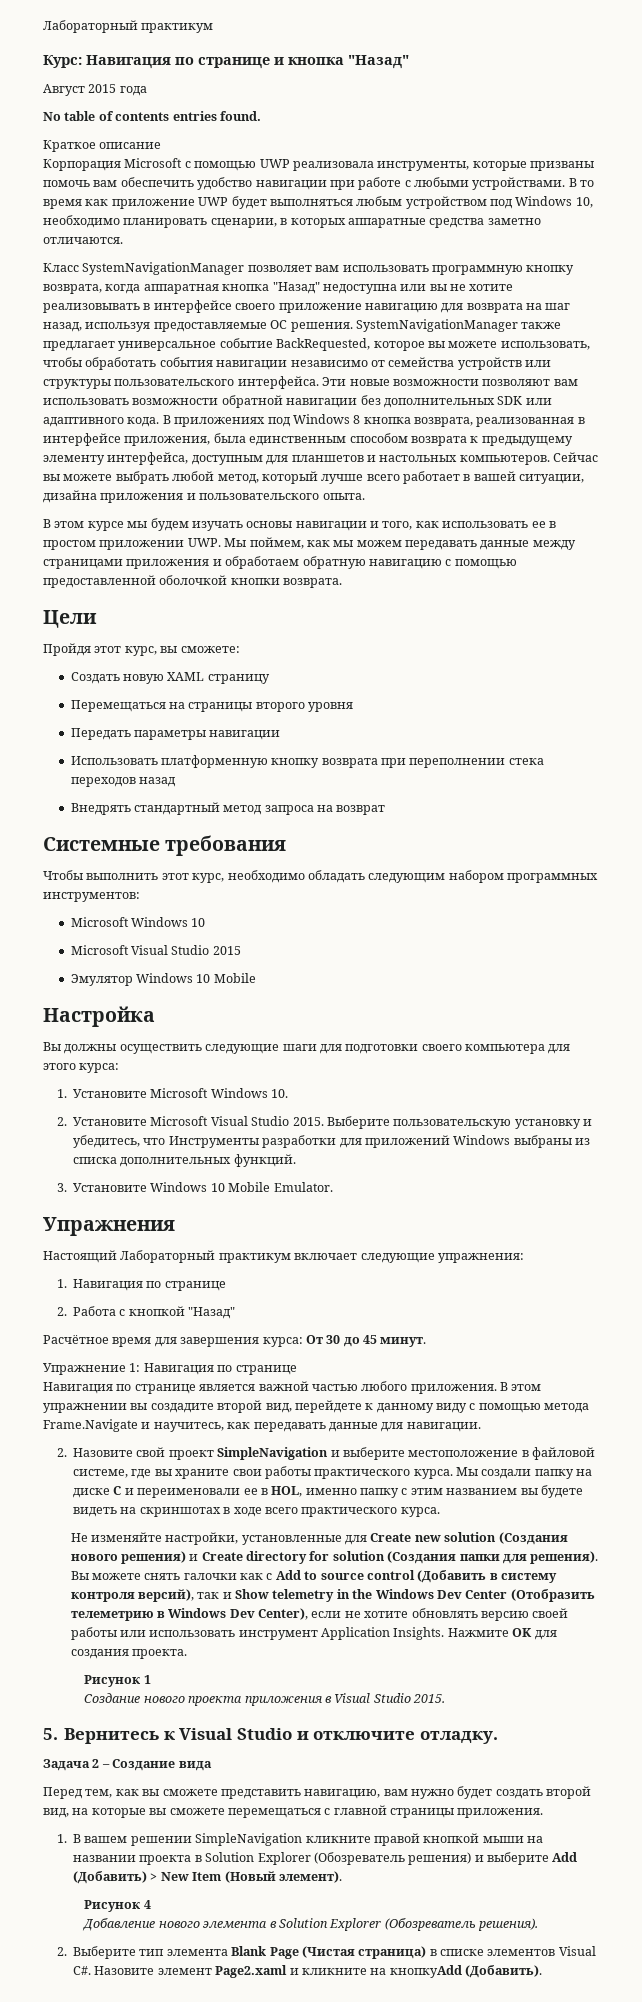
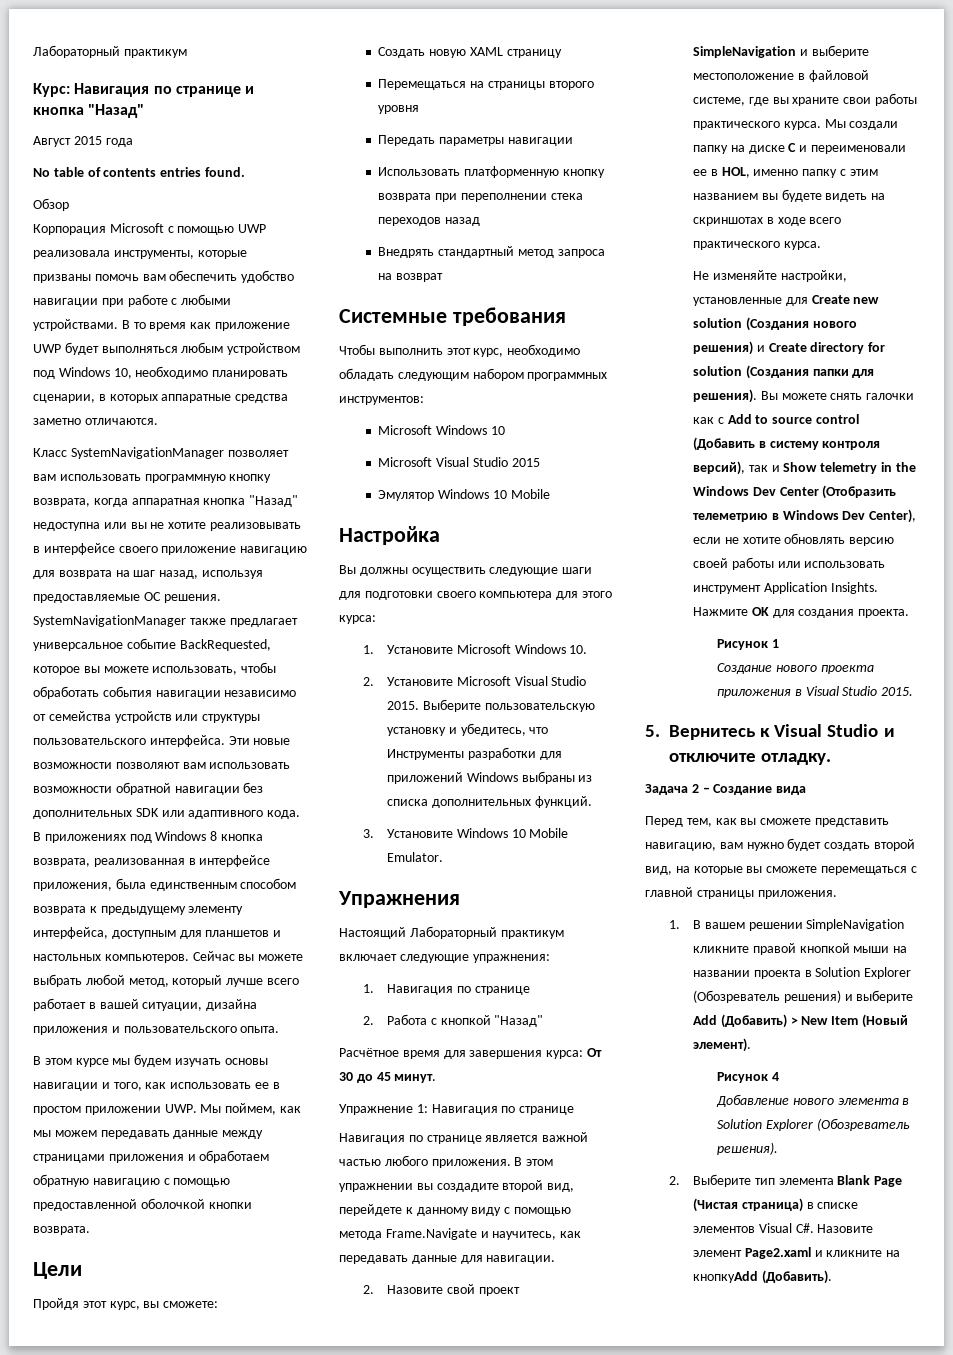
- Краткое описание
+ Обзор

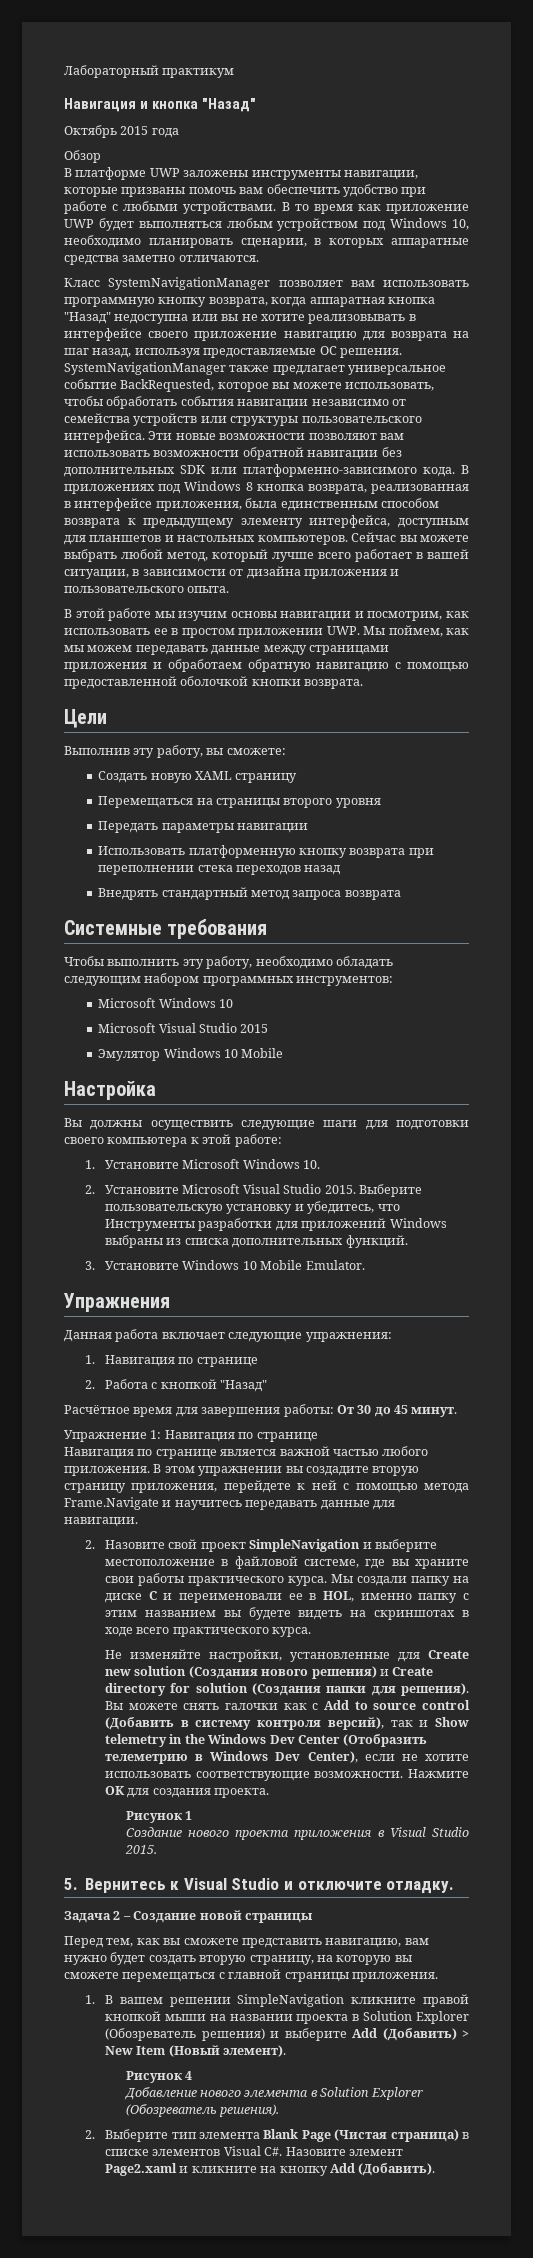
- Курс: Навигация по странице и кнопка "Назад"
+ Навигация и кнопка "Назад"
- Август 2015 года
+ Октябрь 2015 года
- No table of contents entries found.
  Обзор
- Корпорация Microsoft с помощью UWP реализовала инструменты, которые призваны помочь вам обеспечить удобство навигации при работе с любыми устройствами.
+ В платформе UWP заложены инструменты навигации, которые призваны помочь вам обеспечить удобство при работе с любыми устройствами.
- Эти новые возможности позволяют вам использовать возможности обратной навигации без дополнительных SDK или адаптивного кода.
+ Эти новые возможности позволяют вам использовать возможности обратной навигации без дополнительных SDK или платформенно-зависимого кода.
- Сейчас вы можете выбрать любой метод, который лучше всего работает в вашей ситуации, дизайна приложения и пользовательского опыта.
+ Сейчас вы можете выбрать любой метод, который лучше всего работает в вашей ситуации, в зависимости от дизайна приложения и пользовательского опыта.
- В этом курсе мы будем изучать основы навигации и того, как использовать ее в простом приложении UWP. Мы поймем, как мы можем передавать данные между страницами приложения и обработаем обратную навигацию с помощью предоставленной оболочкой кнопки возврата.
+ В этой работе мы изучим основы навигации и посмотрим, как использовать ее в простом приложении UWP. Мы поймем, как мы можем передавать данные между страницами приложения и обработаем обратную навигацию с помощью предоставленной оболочкой кнопки возврата.
- Пройдя этот курс, вы сможете:
+ Выполнив эту работу, вы сможете:
- Внедрять стандартный метод запроса на возврат
+ Внедрять стандартный метод запроса возврата
- Чтобы выполнить этот курс, необходимо обладать следующим набором программных инструментов:
+ Чтобы выполнить эту работу, необходимо обладать следующим набором программных инструментов:
- Вы должны осуществить следующие шаги для подготовки своего компьютера для этого курса:
+ Вы должны осуществить следующие шаги для подготовки своего компьютера к этой работе:
- Настоящий Лабораторный практикум включает следующие упражнения:
+ Данная работа включает следующие упражнения:
- Расчётное время для завершения курса: От 30 до 45 минут.
+ Расчётное время для завершения работы: От 30 до 45 минут.
- В этом упражнении вы создадите второй вид, перейдете к данному виду с помощью метода Frame.Navigate и научитесь, как передавать данные для навигации.
+ В этом упражнении вы создадите вторую страницу приложения, перейдете к ней с помощью метода Frame.Navigate и научитесь передавать данные для навигации.
- Вы можете снять галочки как с Add to source control (Добавить в систему контроля версий), так и Show telemetry in the Windows Dev Center (Отобразить телеметрию в Windows Dev Center), если не хотите обновлять версию своей работы или использовать инструмент Application Insights.
+ Вы можете снять галочки как с Add to source control (Добавить в систему контроля версий), так и Show telemetry in the Windows Dev Center (Отобразить телеметрию в Windows Dev Center), если не хотите использовать соответствующие возможности.
- Задача 2 – Создание вида
+ Задача 2 – Создание новой страницы
- Перед тем, как вы сможете представить навигацию, вам нужно будет создать второй вид, на которые вы сможете перемещаться с главной страницы приложения.
+ Перед тем, как вы сможете представить навигацию, вам нужно будет создать вторую страницу, на которую вы сможете перемещаться с главной страницы приложения.
- 2. Выберите тип элемента Blank Page (Чистая страница) в списке элементов Visual C#. Назовите элемент Page2.xaml и кликните на кнопкуAdd (Добавить).
+ 2. Выберите тип элемента Blank Page (Чистая страница) в списке элементов Visual C#. Назовите элемент Page2.xaml и кликните на кнопку Add (Добавить).

